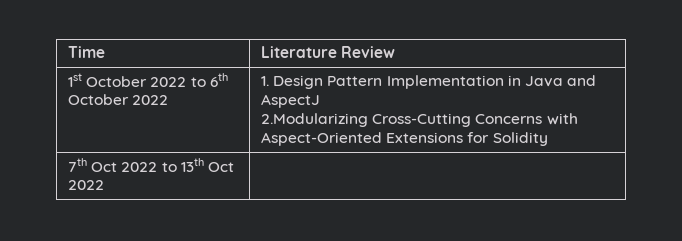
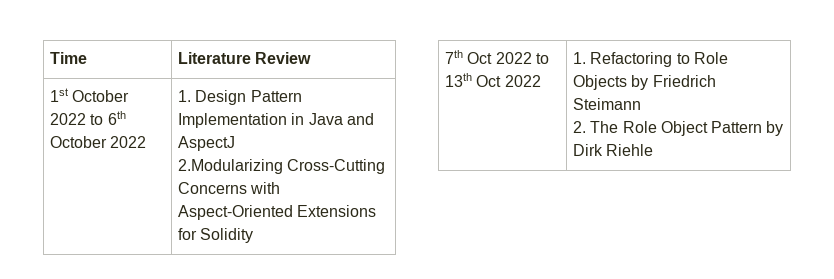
- 7th Oct 2022 to 13th Oct 2022 |
+ 7th Oct 2022 to 13th Oct 2022 | 1. Refactoring to Role Objects by Friedrich Steimann
+ 2. The Role Object Pattern by Dirk Riehle

